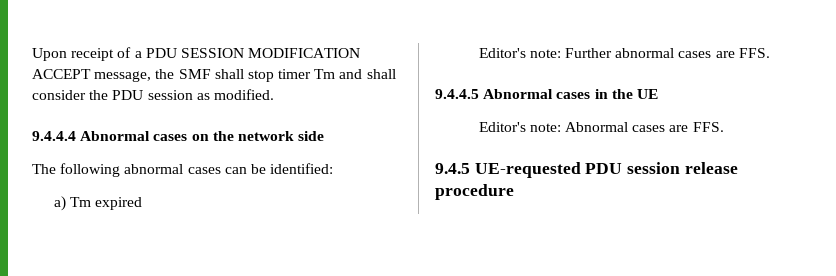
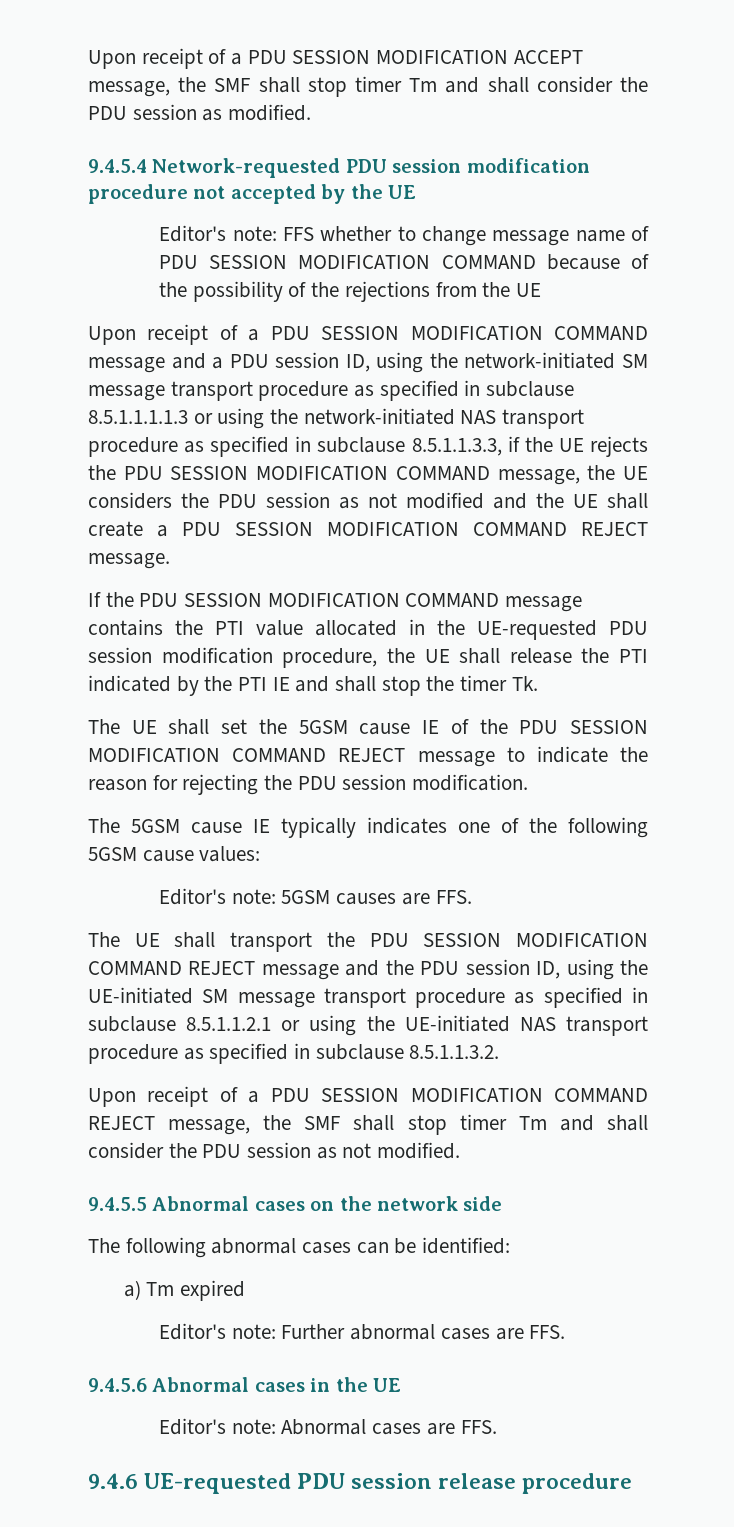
- 9.4.4.4 Abnormal cases on the network side
+ 9.4.5.4 Network-requested PDU session modification procedure not accepted by the UE
+ Editor's note: FFS whether to change message name of PDU SESSION MODIFICATION COMMAND because of the possibility of the rejections from the UE
+ Upon receipt of a PDU SESSION MODIFICATION COMMAND message and a PDU session ID, using the network-initiated SM message transport procedure as specified in subclause 8.5.1.1.1.1.3 or using the network-initiated NAS transport procedure as specified in subclause 8.5.1.1.3.3, if the UE rejects the PDU SESSION MODIFICATION COMMAND message, the UE considers the PDU session as not modified and the UE shall create a PDU SESSION MODIFICATION COMMAND REJECT message.
+ If the PDU SESSION MODIFICATION COMMAND message contains the PTI value allocated in the UE-requested PDU session modification procedure, the UE shall release the PTI indicated by the PTI IE and shall stop the timer Tk.
+ The UE shall set the 5GSM cause IE of the PDU SESSION MODIFICATION COMMAND REJECT message to indicate the reason for rejecting the PDU session modification.
+ The 5GSM cause IE typically indicates one of the following 5GSM cause values:
+ Editor's note: 5GSM causes are FFS.
+ The UE shall transport the PDU SESSION MODIFICATION COMMAND REJECT message and the PDU session ID, using the UE-initiated SM message transport procedure as specified in subclause 8.5.1.1.2.1 or using the UE-initiated NAS transport procedure as specified in subclause 8.5.1.1.3.2.
+ Upon receipt of a PDU SESSION MODIFICATION COMMAND REJECT message, the SMF shall stop timer Tm and shall consider the PDU session as not modified.
+ 9.4.5.5 Abnormal cases on the network side
- 9.4.4.5 Abnormal cases in the UE
+ 9.4.5.6 Abnormal cases in the UE
- 9.4.5 UE-requested PDU session release procedure
+ 9.4.6 UE-requested PDU session release procedure

